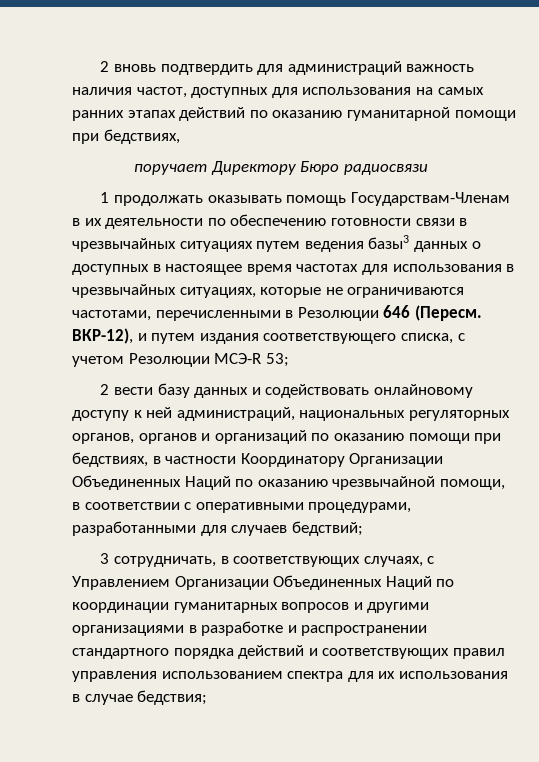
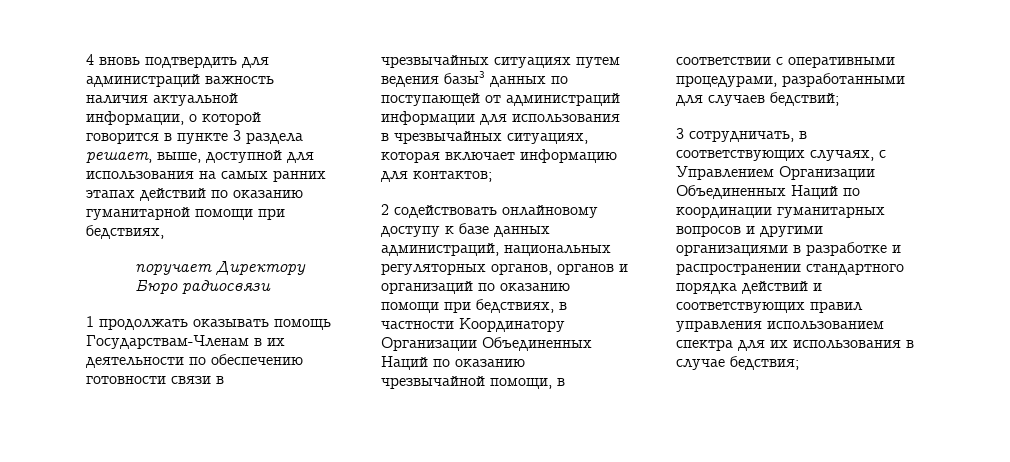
- 2 вновь подтвердить для администраций важность наличия частот, доступных для использования на самых ранних этапах действий по оказанию гуманитарной помощи при бедствиях,
+ 4 вновь подтвердить для администраций важность наличия актуальной информации, о которой говорится в пункте 3 раздела решает, выше, доступной для использования на самых ранних этапах действий по оказанию гуманитарной помощи при бедствиях,
- 1 продолжать оказывать помощь Государствам-Членам в их деятельности по обеспечению готовности связи в чрезвычайных ситуациях путем ведения базы3 данных о доступных в настоящее время частотах для использования в чрезвычайных ситуациях, которые не ограничиваются частотами, перечисленными в Резолюции 646 (Пересм. ВКР-12), и путем издания соответствующего списка, с учетом Резолюции МСЭ-R 53;
- 2 вести базу данных и содействовать онлайновому доступу к ней администраций, национальных регуляторных органов, органов и организаций по оказанию помощи при бедствиях, в частности Координатору Организации Объединенных Наций по оказанию чрезвычайной помощи, в соответствии с оперативными процедурами, разработанными для случаев бедствий;
+ 1 продолжать оказывать помощь Государствам-Членам в их деятельности по обеспечению готовности связи в чрезвычайных ситуациях путем ведения базы3 данных по поступающей от администраций информации для использования в чрезвычайных ситуациях, которая включает информацию для контактов;
+ 2 содействовать онлайновому доступу к базе данных администраций, национальных регуляторных органов, органов и организаций по оказанию помощи при бедствиях, в частности Координатору Организации Объединенных Наций по оказанию чрезвычайной помощи, в соответствии с оперативными процедурами, разработанными для случаев бедствий;

